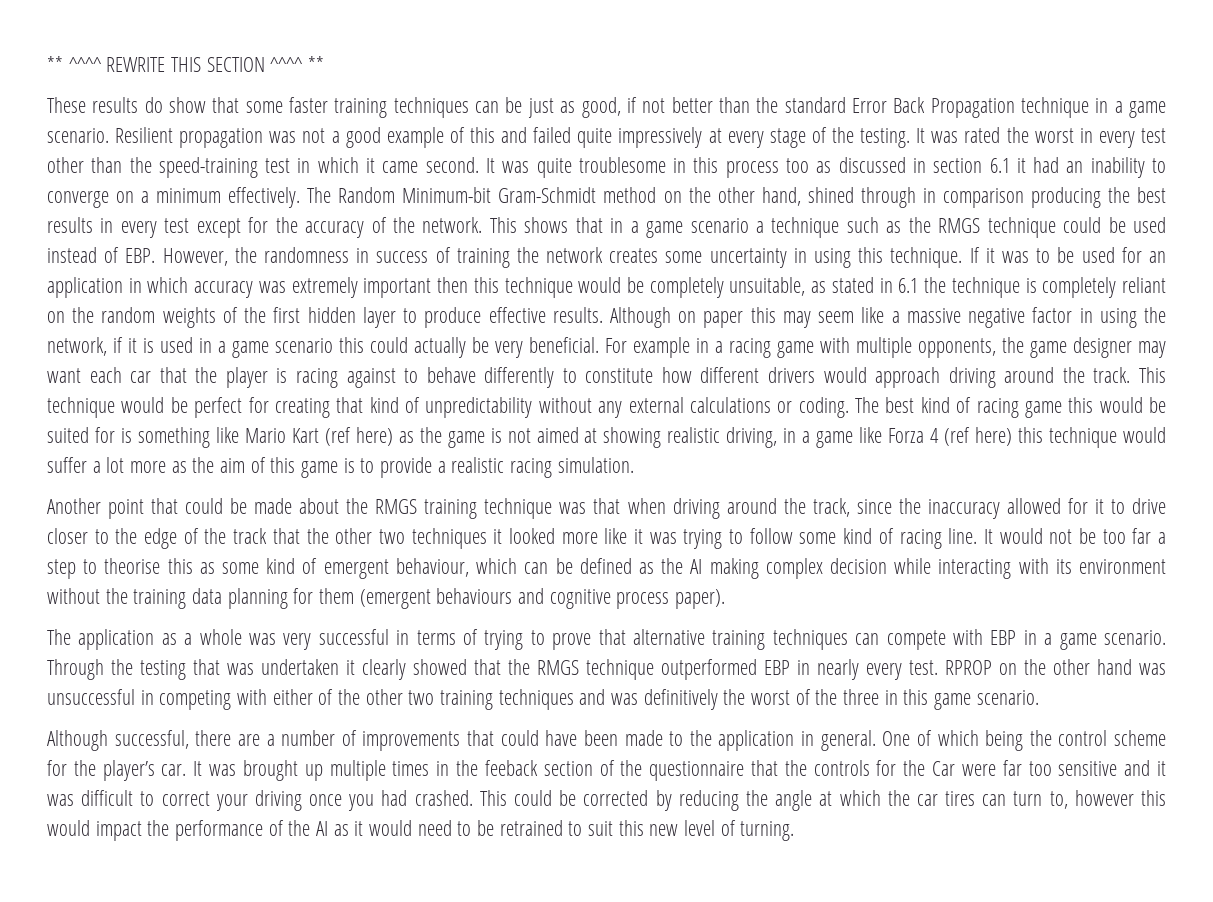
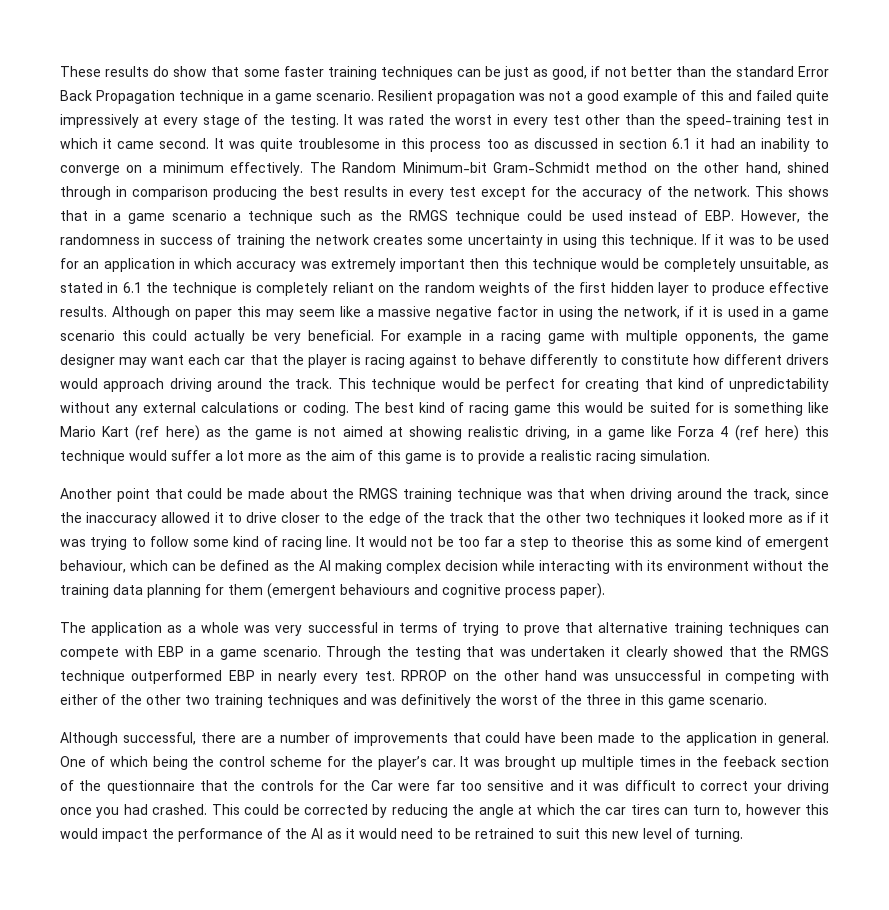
- ** ^^^^ REWRITE THIS SECTION ^^^^ **
- Another point that could be made about the RMGS training technique was that when driving around the track, since the inaccuracy allowed for it to drive closer to the edge of the track that the other two techniques it looked more like it was trying to follow some kind of racing line.
+ Another point that could be made about the RMGS training technique was that when driving around the track, since the inaccuracy allowed it to drive closer to the edge of the track that the other two techniques it looked more as if it was trying to follow some kind of racing line.

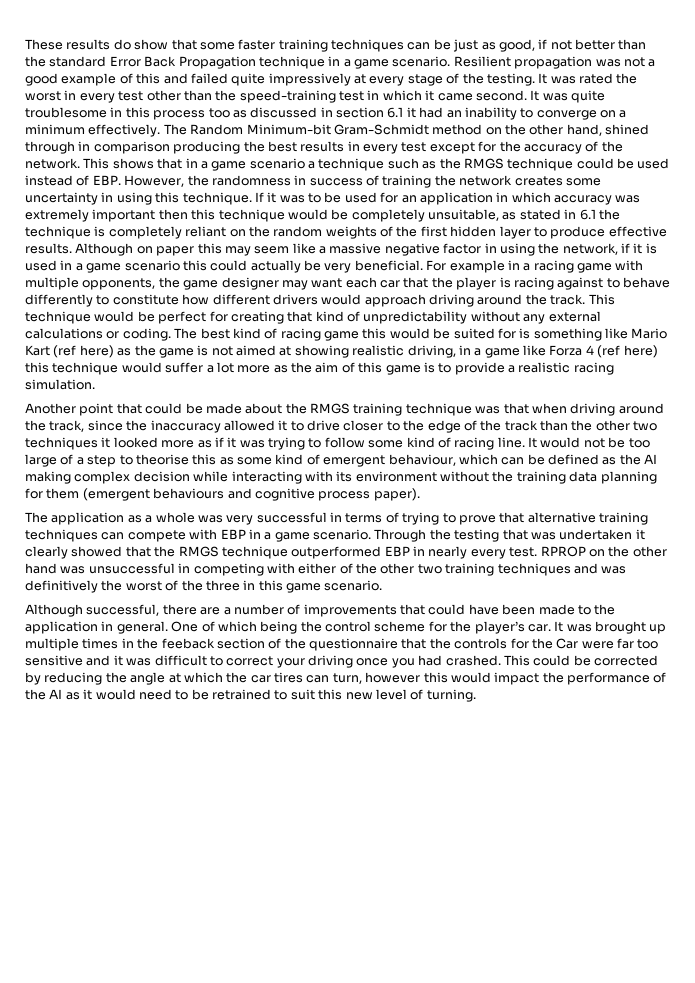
- Another point that could be made about the RMGS training technique was that when driving around the track, since the inaccuracy allowed it to drive closer to the edge of the track that the other two techniques it looked more as if it was trying to follow some kind of racing line.
+ Another point that could be made about the RMGS training technique was that when driving around the track, since the inaccuracy allowed it to drive closer to the edge of the track than the other two techniques it looked more as if it was trying to follow some kind of racing line.
- It would not be too far a step to theorise this as some kind of emergent behaviour, which can be defined as the AI making complex decision while interacting with its environment without the training data planning for them (emergent behaviours and cognitive process paper).
+ It would not be too large of a step to theorise this as some kind of emergent behaviour, which can be defined as the AI making complex decision while interacting with its environment without the training data planning for them (emergent behaviours and cognitive process paper).
- This could be corrected by reducing the angle at which the car tires can turn to, however this would impact the performance of the AI as it would need to be retrained to suit this new level of turning.
+ This could be corrected by reducing the angle at which the car tires can turn, however this would impact the performance of the AI as it would need to be retrained to suit this new level of turning.

